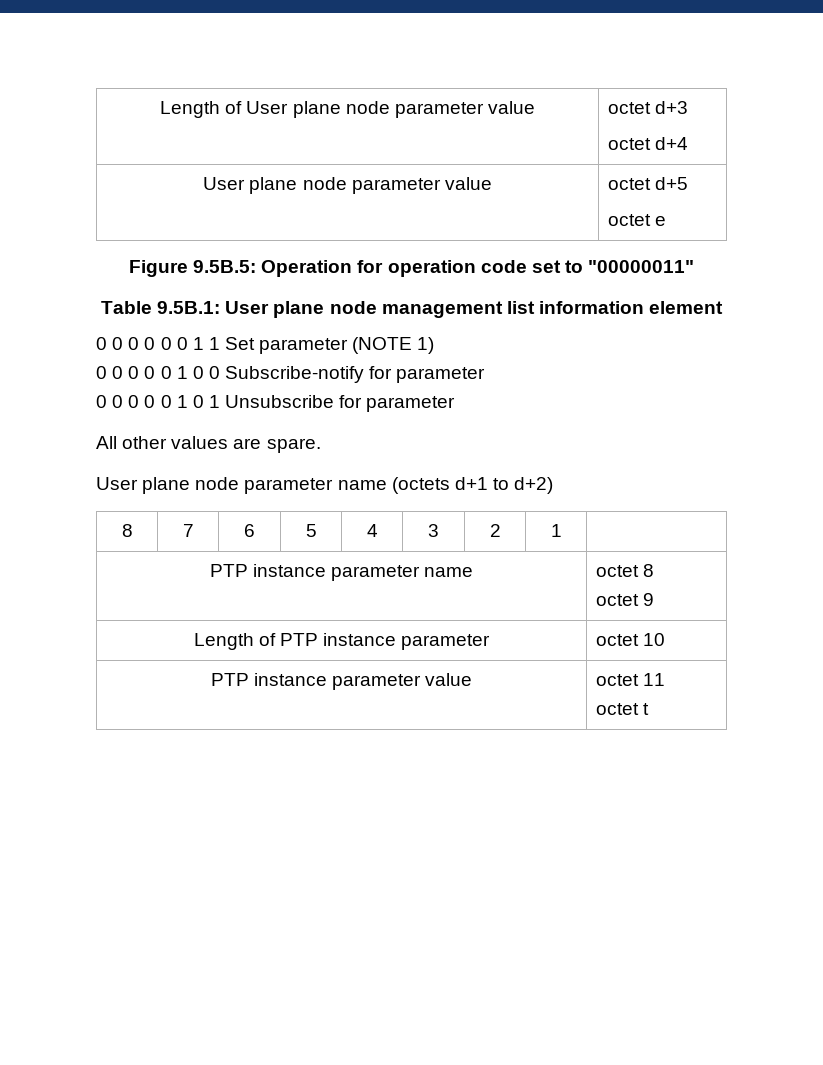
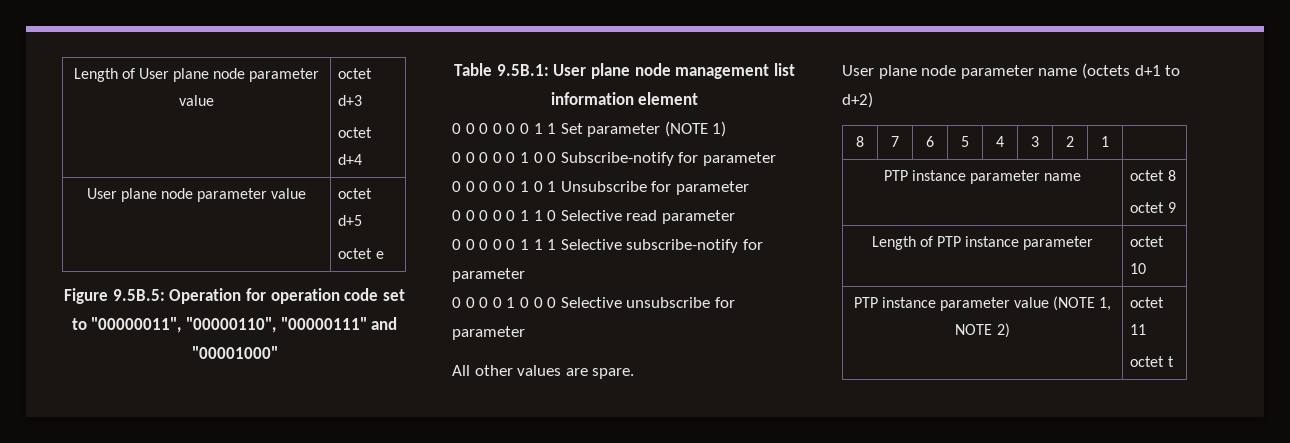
- Figure 9.5B.5: Operation for operation code set to "00000011"
+ Figure 9.5B.5: Operation for operation code set to "00000011", "00000110", "00000111" and "00001000"
+ 0 0 0 0 0 1 1 0 Selective read parameter
+ 0 0 0 0 0 1 1 1 Selective subscribe-notify for parameter
+ 0 0 0 0 1 0 0 0 Selective unsubscribe for parameter
- PTP instance parameter value | octet 11
+ PTP instance parameter value (NOTE 1, NOTE 2) | octet 11

